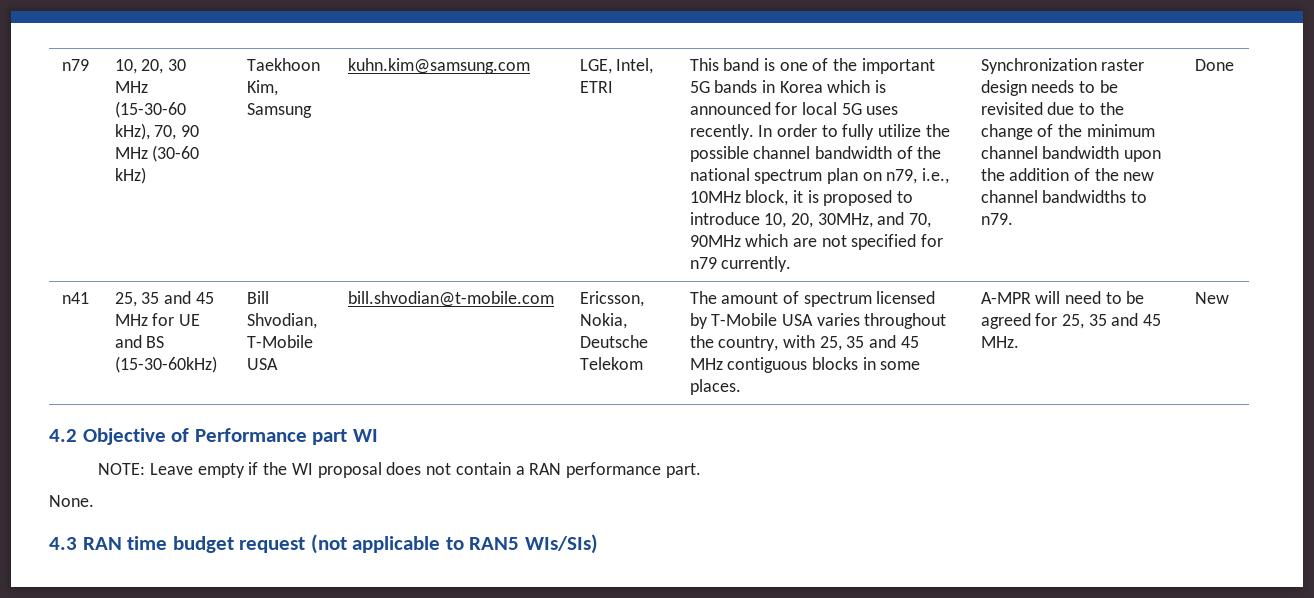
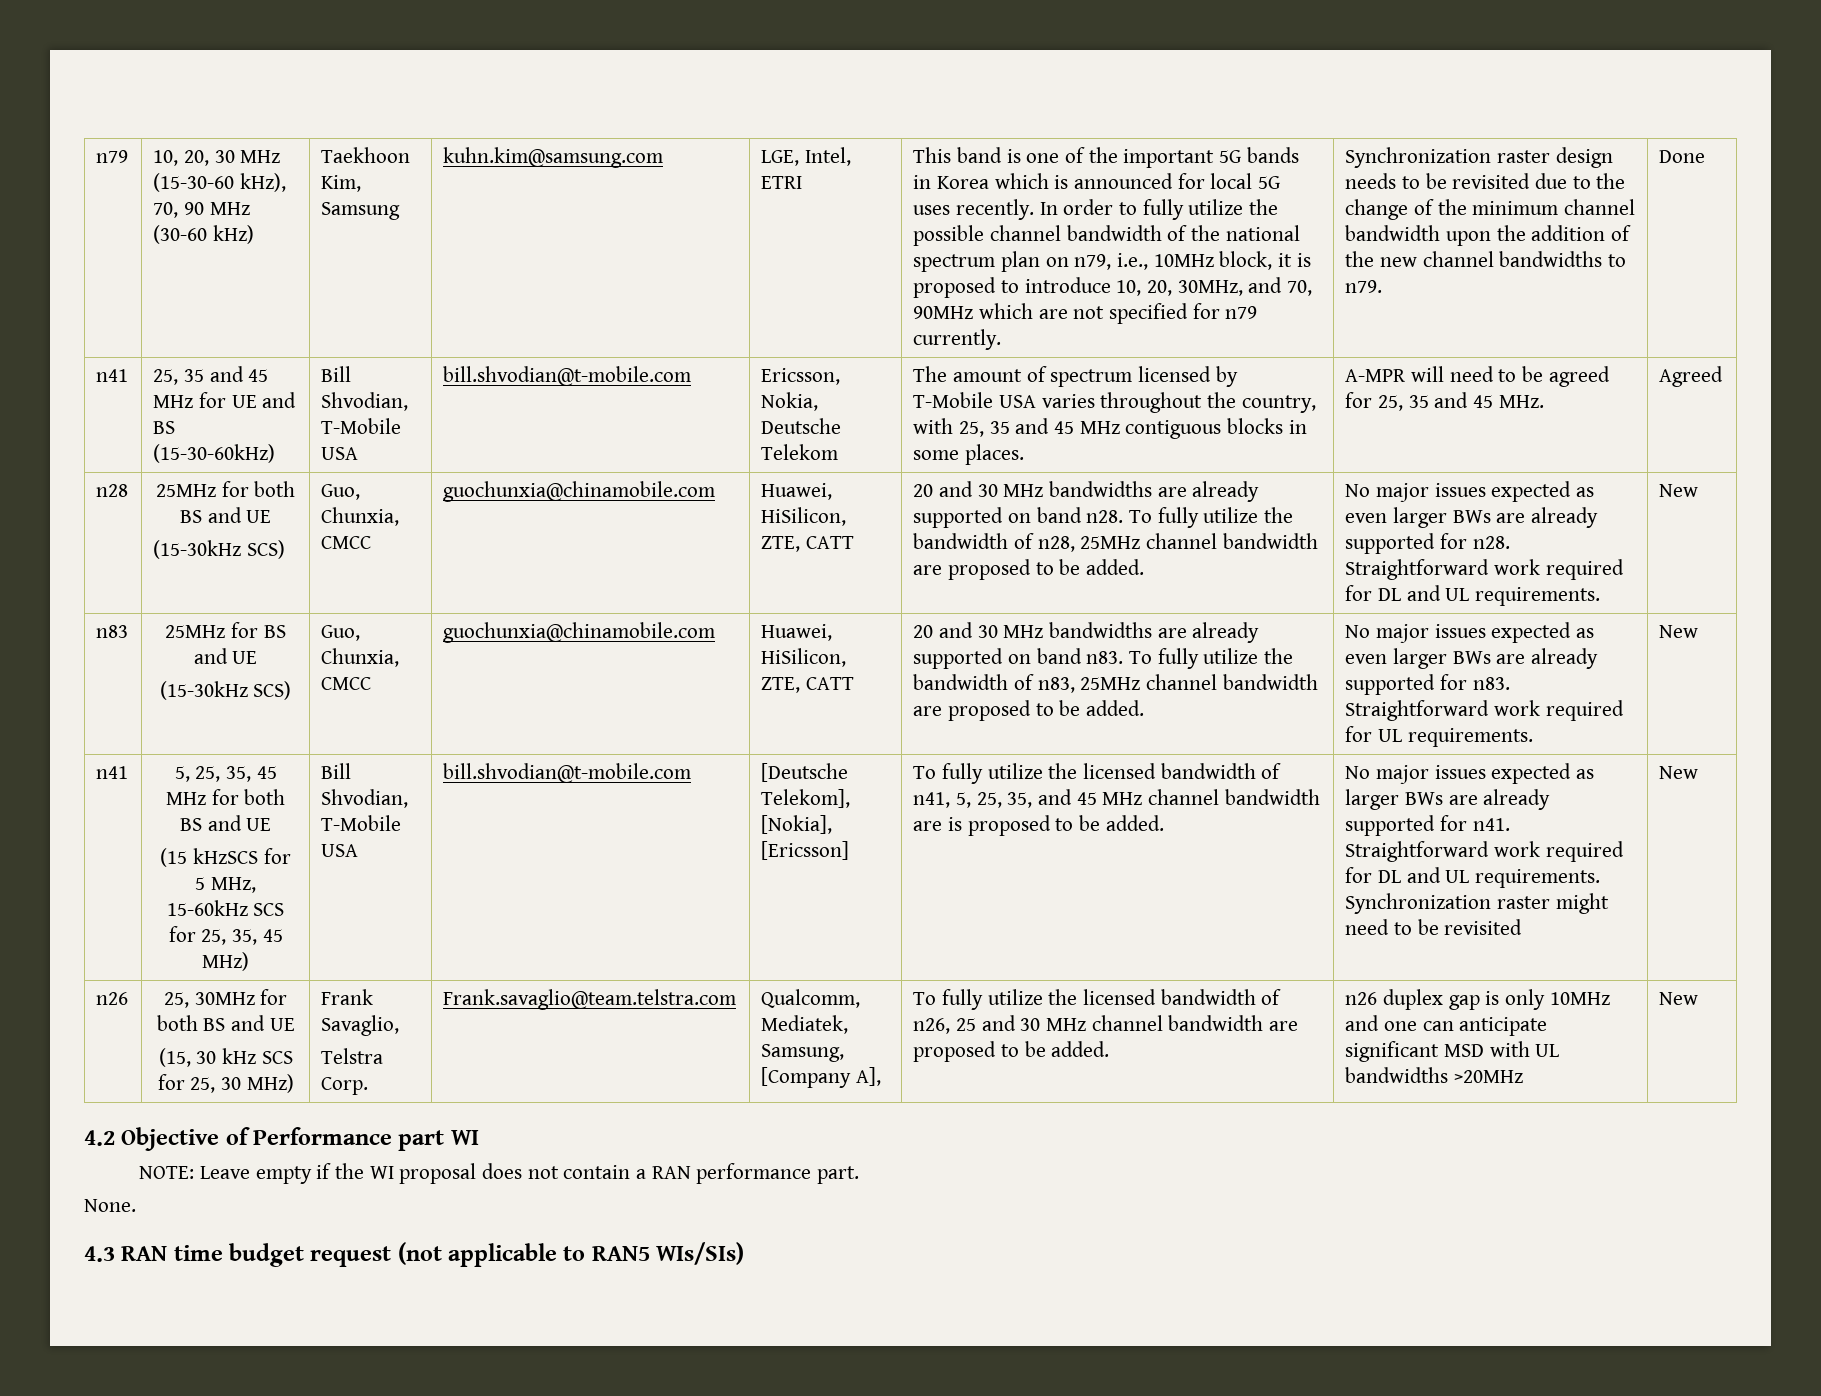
+ Agreed
+ n28 | 25MHz for both BS and UE
+ (15-30kHz SCS) | Guo, Chunxia, CMCC | guochunxia@chinamobile.com | Huawei, HiSilicon, ZTE, CATT | 20 and 30 MHz bandwidths are already supported on band n28. To fully utilize the bandwidth of n28, 25MHz channel bandwidth are proposed to be added. | No major issues expected as even larger BWs are already supported for n28. Straightforward work required for DL and UL requirements. | New
+ n83 | 25MHz for BS and UE
+ (15-30kHz SCS) | Guo, Chunxia, CMCC | guochunxia@chinamobile.com | Huawei, HiSilicon, ZTE, CATT | 20 and 30 MHz bandwidths are already supported on band n83. To fully utilize the bandwidth of n83, 25MHz channel bandwidth are proposed to be added. | No major issues expected as even larger BWs are already supported for n83. Straightforward work required for UL requirements. | New
+ n41 | 5, 25, 35, 45 MHz for both BS and UE
+ (15 kHzSCS for 5 MHz, 15-60kHz SCS for 25, 35, 45 MHz) | Bill Shvodian, T-Mobile USA | bill.shvodian@t-mobile.com | [Deutsche Telekom], [Nokia], [Ericsson] | To fully utilize the licensed bandwidth of n41, 5, 25, 35, and 45 MHz channel bandwidth are is proposed to be added. | No major issues expected as larger BWs are already supported for n41. Straightforward work required for DL and UL requirements. Synchronization raster might need to be revisited | New
+ n26 | 25, 30MHz for both BS and UE
+ (15, 30 kHz SCS for 25, 30 MHz) | Frank Savaglio,
+ Telstra Corp. | Frank.savaglio@team.telstra.com | Qualcomm, Mediatek, Samsung, [Company A], | To fully utilize the licensed bandwidth of n26, 25 and 30 MHz channel bandwidth are proposed to be added. | n26 duplex gap is only 10MHz and one can anticipate significant MSD with UL bandwidths >20MHz

